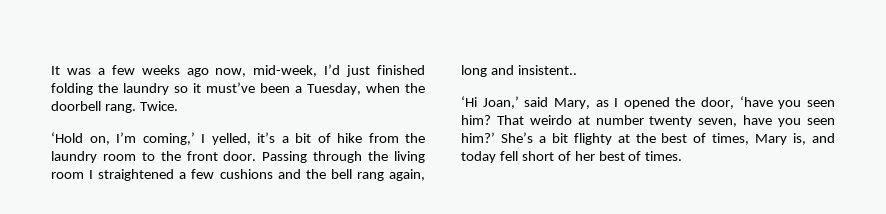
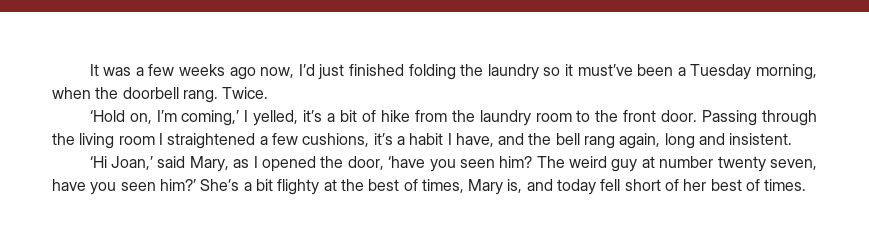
- It was a few weeks ago now, mid-week, I’d just finished folding the laundry so it must’ve been a Tuesday, when the doorbell rang.
+ It was a few weeks ago now, I’d just finished folding the laundry so it must’ve been a Tuesday morning, when the doorbell rang.
- Passing through the living room I straightened a few cushions and the bell rang again, long and insistent..
+ Passing through the living room I straightened a few cushions, it’s a habit I have, and the bell rang again, long and insistent.
- That weirdo at number twenty seven, have you seen him?’
+ The weird guy at number twenty seven, have you seen him?’

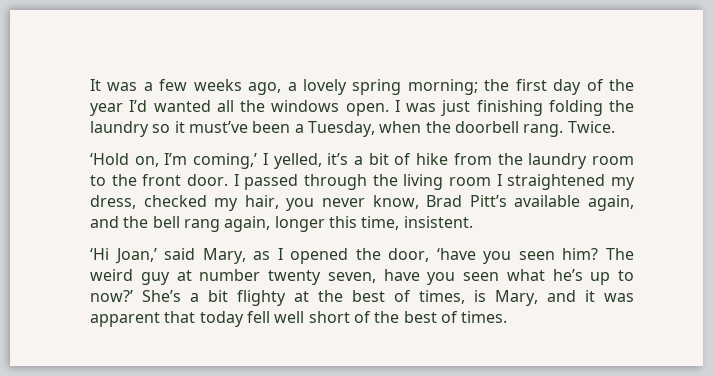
- It was a few weeks ago now, I’d just finished folding the laundry so it must’ve been a Tuesday morning, when the doorbell rang.
+ It was a few weeks ago, a lovely spring morning; the first day of the year I’d wanted all the windows open. I was just finishing folding the laundry so it must’ve been a Tuesday, when the doorbell rang.
- Passing through the living room I straightened a few cushions, it’s a habit I have, and the bell rang again, long and insistent.
+ I passed through the living room I straightened my dress, checked my hair, you never know, Brad Pitt’s available again, and the bell rang again, longer this time, insistent.
- The weird guy at number twenty seven, have you seen him?’
+ The weird guy at number twenty seven, have you seen what he’s up to now?’
- She’s a bit flighty at the best of times, Mary is, and today fell short of her best of times.
+ She’s a bit flighty at the best of times, is Mary, and it was apparent that today fell well short of the best of times.

